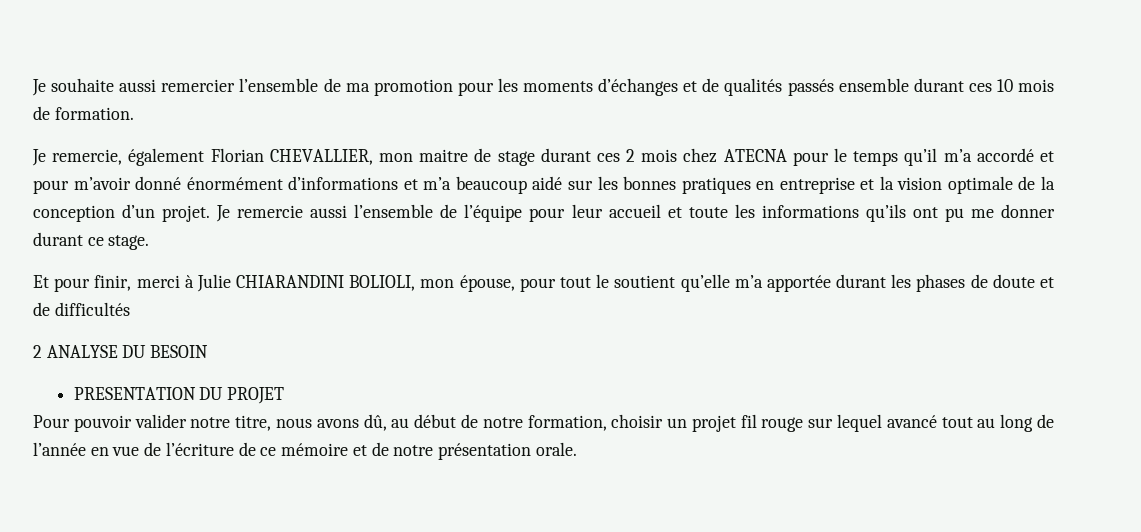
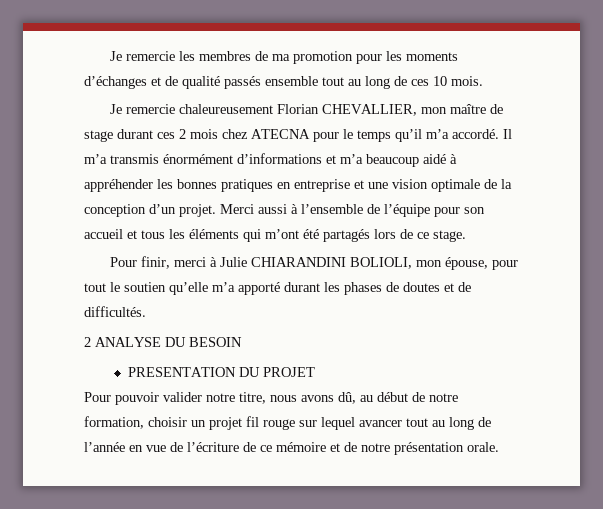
- Je souhaite aussi remercier l’ensemble de ma promotion pour les moments d’échanges et de qualités passés ensemble durant ces 10 mois de formation.
- Je remercie, également Florian CHEVALLIER, mon maitre de stage durant ces 2 mois chez ATECNA pour le temps qu’il m’a accordé et pour m’avoir donné énormément d’informations et m’a beaucoup aidé sur les bonnes pratiques en entreprise et la vision optimale de la conception d’un projet.
+ Je remercie les membres de ma promotion pour les moments d’échanges et de qualité passés ensemble tout au long de ces 10 mois.
+ Je remercie chaleureusement Florian CHEVALLIER, mon maître de stage durant ces 2 mois chez ATECNA pour le temps qu’il m’a accordé. Il m’a transmis énormément d’informations et m’a beaucoup aidé à appréhender les bonnes pratiques en entreprise et une vision optimale de la conception d’un projet.
- Je remercie aussi l’ensemble de l’équipe pour leur accueil et toute les informations qu’ils ont pu me donner durant ce stage.
+ Merci aussi à l’ensemble de l’équipe pour son accueil et tous les éléments qui m’ont été partagés lors de ce stage.
- Et pour finir, merci à Julie CHIARANDINI BOLIOLI, mon épouse, pour tout le soutient qu’elle m’a apportée durant les phases de doute et de difficultés
+ Pour finir, merci à Julie CHIARANDINI BOLIOLI, mon épouse, pour tout le soutien qu’elle m’a apporté durant les phases de doutes et de difficultés.
- Pour pouvoir valider notre titre, nous avons dû, au début de notre formation, choisir un projet fil rouge sur lequel avancé tout au long de l’année en vue de l’écriture de ce mémoire et de notre présentation orale.
+ Pour pouvoir valider notre titre, nous avons dû, au début de notre formation, choisir un projet fil rouge sur lequel avancer tout au long de l’année en vue de l’écriture de ce mémoire et de notre présentation orale.

